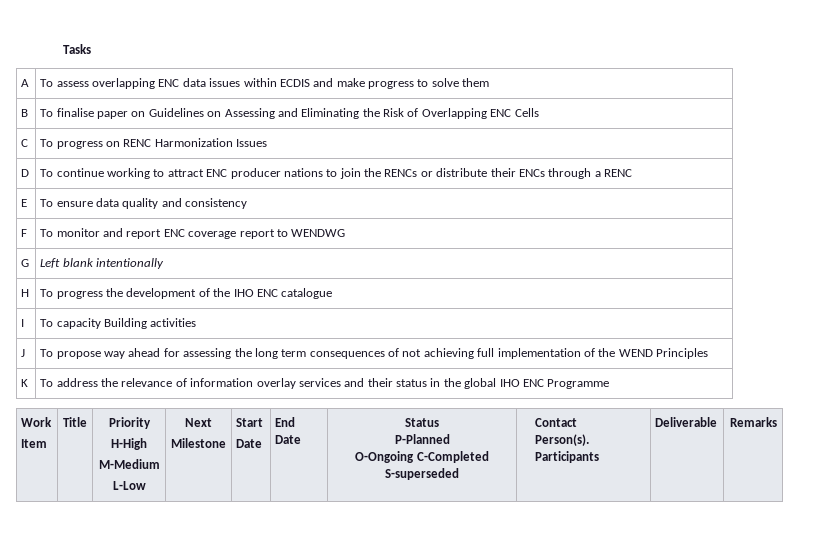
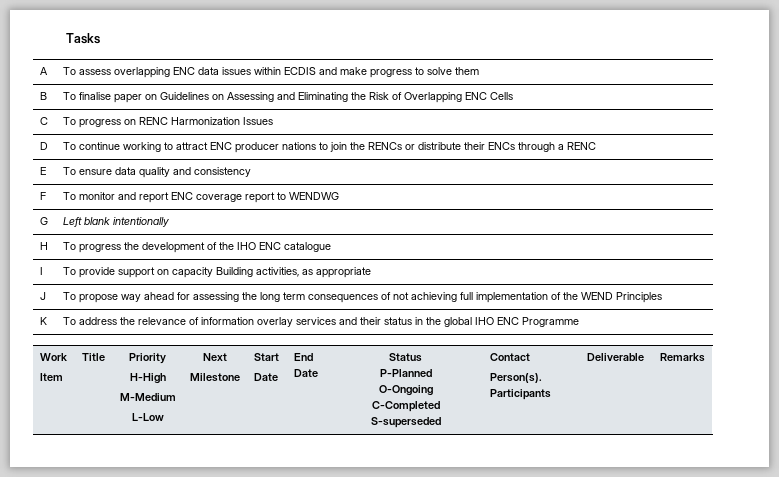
- I | To capacity Building activities
+ I | To provide support on capacity Building activities, as appropriate

